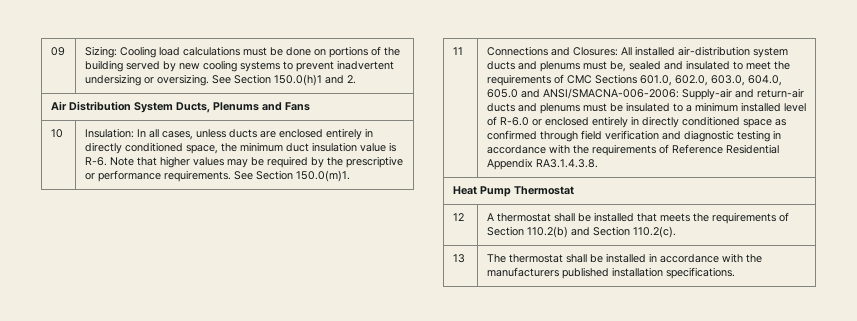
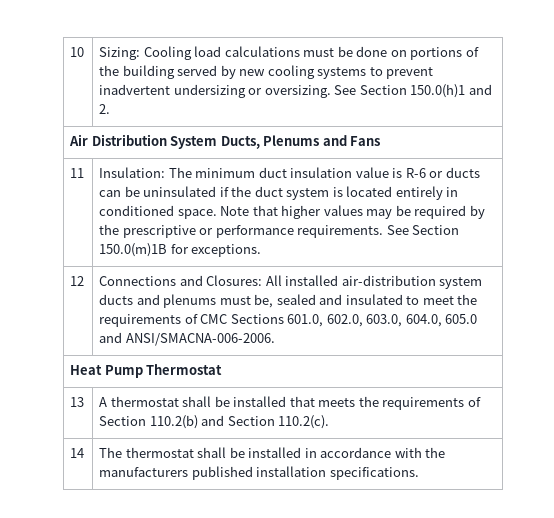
- 09 | Sizing: Cooling load calculations must be done on portions of the building served by new cooling systems to prevent inadvertent undersizing or oversizing. See Section 150.0(h)1 and 2.
+ 10 | Sizing: Cooling load calculations must be done on portions of the building served by new cooling systems to prevent inadvertent undersizing or oversizing. See Section 150.0(h)1 and 2.
- 10
+ 11
- Insulation: In all cases, unless ducts are enclosed entirely in directly conditioned space, the minimum duct insulation value is R-6. Note that higher values may be required by the prescriptive or performance requirements.
+ Insulation: The minimum duct insulation value is R-6 or ducts can be uninsulated if the duct system is located entirely in conditioned space. Note that higher values may be required by the prescriptive or performance requirements.
- See Section 150.0(m)1.
- 11 | Connections and Closures: All installed air-distribution system ducts and plenums must be, sealed and insulated to meet the requirements of CMC Sections 601.0, 602.0, 603.0, 604.0, 605.0 and ANSI/SMACNA-006-2006: Supply-air and return-air ducts and plenums must be insulated to a minimum installed level of R-6.0 or enclosed entirely in directly conditioned space as confirmed through field verification and diagnostic testing in accordance with the requirements of Reference Residential Appendix RA3.1.4.3.8.
+ See Section 150.0(m)1B for exceptions.
+ 12 | Connections and Closures: All installed air-distribution system ducts and plenums must be, sealed and insulated to meet the requirements of CMC Sections 601.0, 602.0, 603.0, 604.0, 605.0 and ANSI/SMACNA-006-2006.
- 12 | A thermostat shall be installed that meets the requirements of Section 110.2(b) and Section 110.2(c).
+ 13 | A thermostat shall be installed that meets the requirements of Section 110.2(b) and Section 110.2(c).
- 13 | The thermostat shall be installed in accordance with the manufacturers published installation specifications.
+ 14 | The thermostat shall be installed in accordance with the manufacturers published installation specifications.

